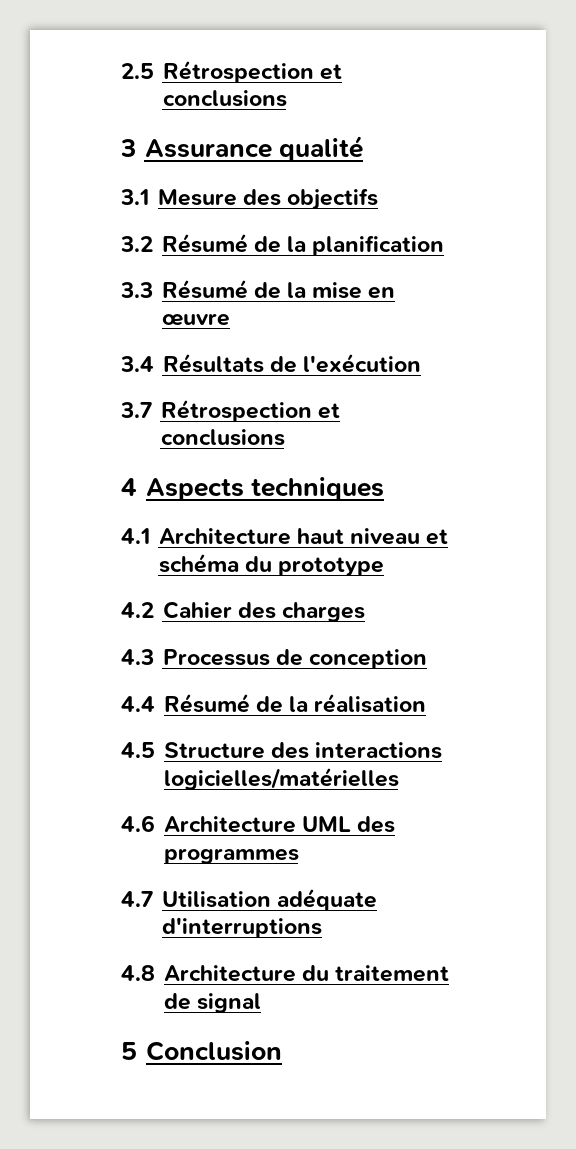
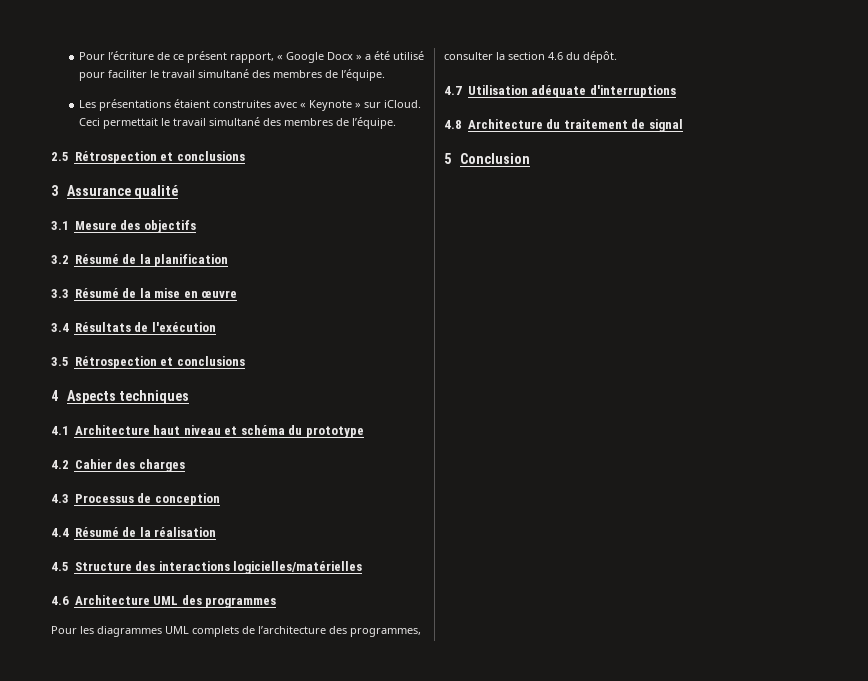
+ Pour l’écriture de ce présent rapport, « Google Docx » a été utilisé pour faciliter le travail simultané des membres de l’équipe.
+ Les présentations étaient construites avec « Keynote » sur iCloud. Ceci permettait le travail simultané des membres de l’équipe.
- 3.7 Rétrospection et conclusions
+ 3.5 Rétrospection et conclusions
+ Pour les diagrammes UML complets de l’architecture des programmes, consulter la section 4.6 du dépôt.

